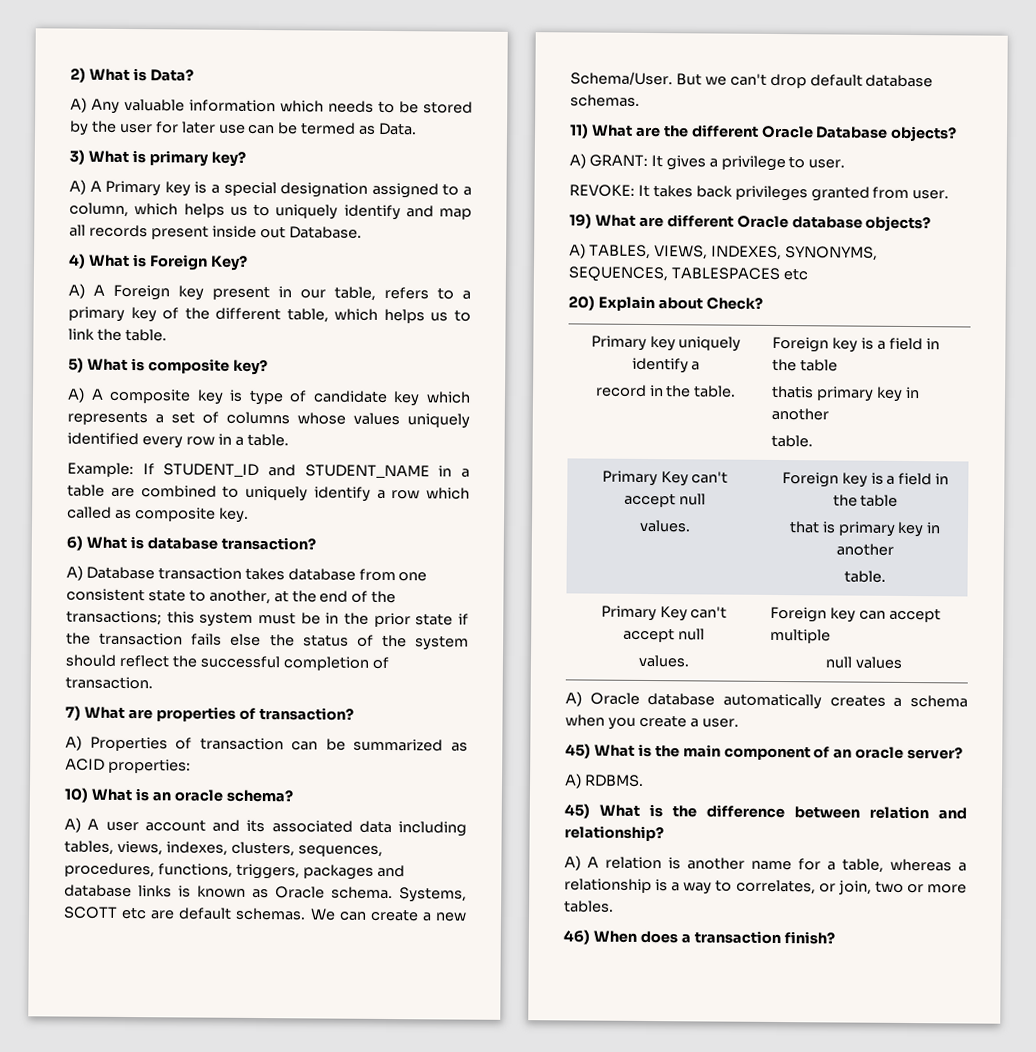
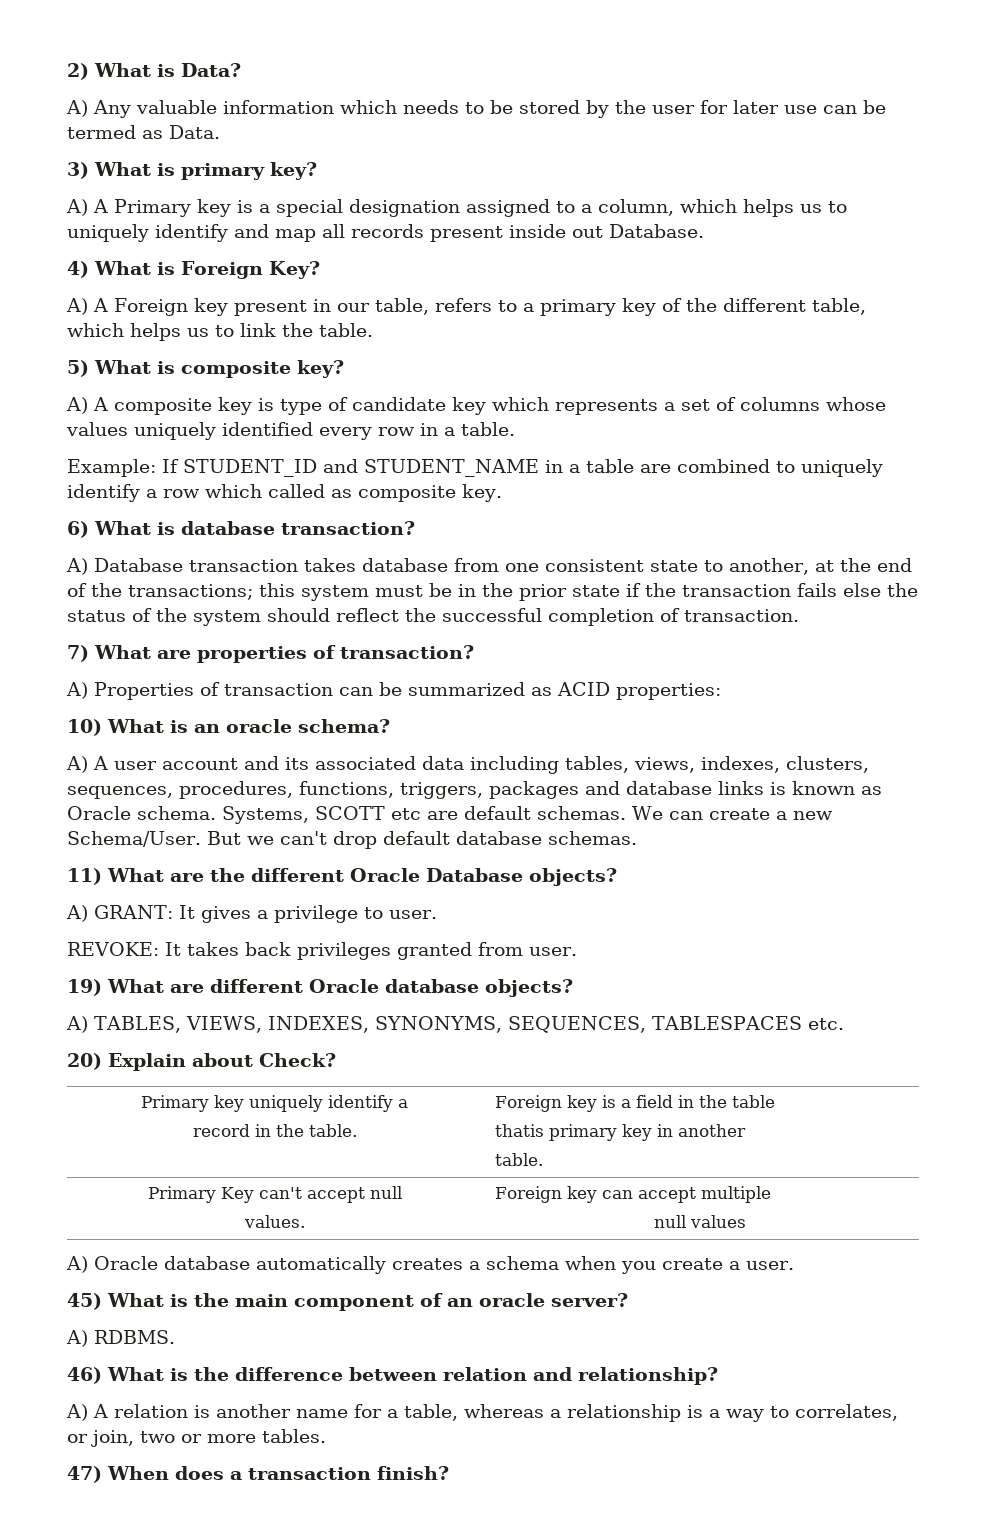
- A) TABLES, VIEWS, INDEXES, SYNONYMS, SEQUENCES, TABLESPACES etc
+ A) TABLES, VIEWS, INDEXES, SYNONYMS, SEQUENCES, TABLESPACES etc.
  Primary key uniquely identify a
  record in the table. | Foreign key is a field in the table
  thatis primary key in another
- table.
- Primary Key can't accept null
- values. | Foreign key is a field in the table
- that is primary key in another
- 45) What is the difference between relation and relationship?
+ 46) What is the difference between relation and relationship?
- 46) When does a transaction finish?
+ 47) When does a transaction finish?

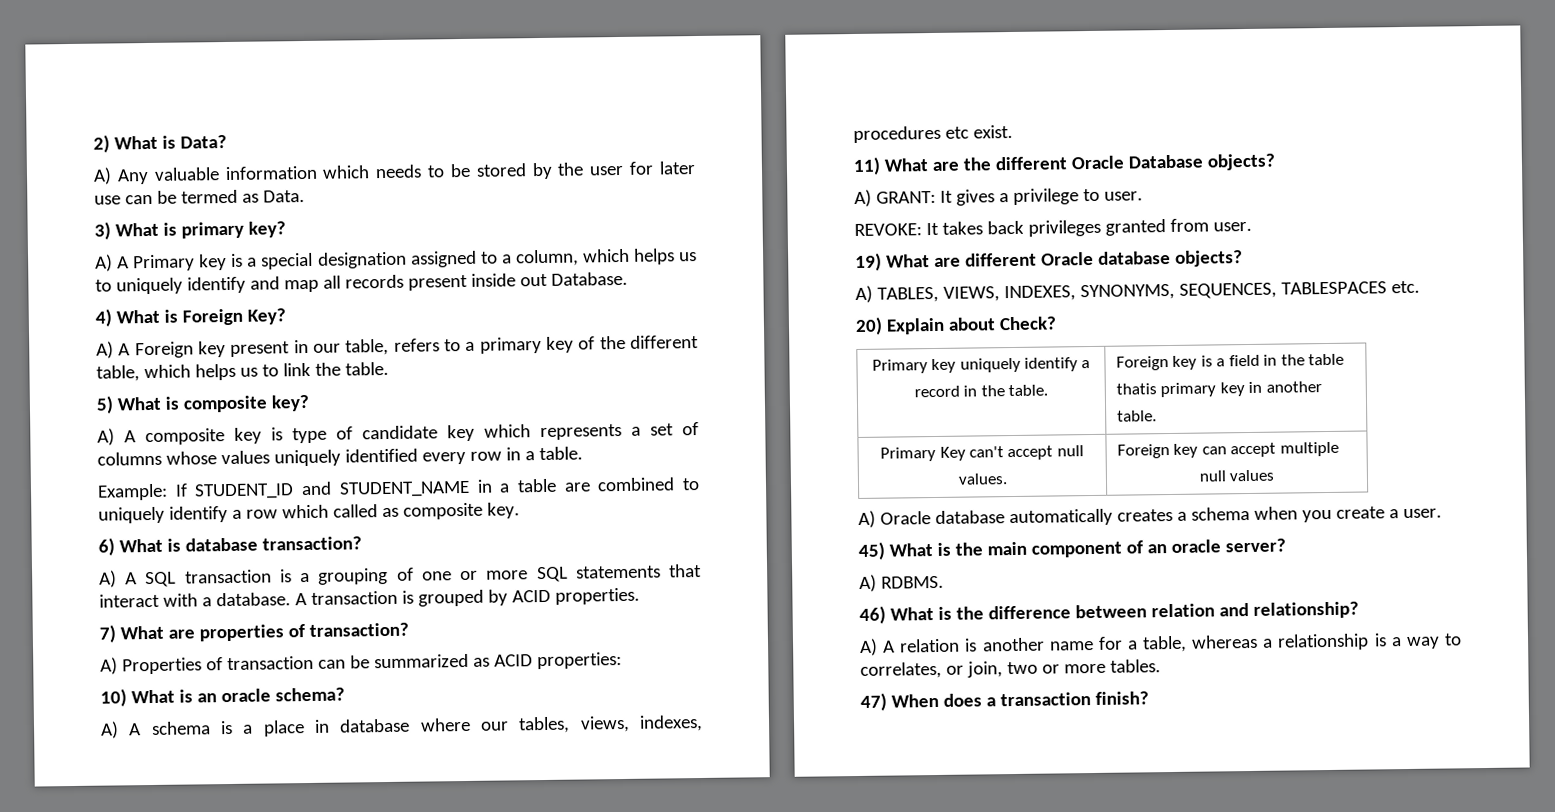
- A) Database transaction takes database from one consistent state to another, at the end of the transactions; this system must be in the prior state if the transaction fails else the status of the system should reflect the successful completion of transaction.
+ A) A SQL transaction is a grouping of one or more SQL statements that interact with a database. A transaction is grouped by ACID properties.
- A) A user account and its associated data including tables, views, indexes, clusters, sequences, procedures, functions, triggers, packages and database links is known as Oracle schema. Systems, SCOTT etc are default schemas. We can create a new Schema/User. But we can't drop default database schemas.
+ A) A schema is a place in database where our tables, views, indexes, procedures etc exist.

